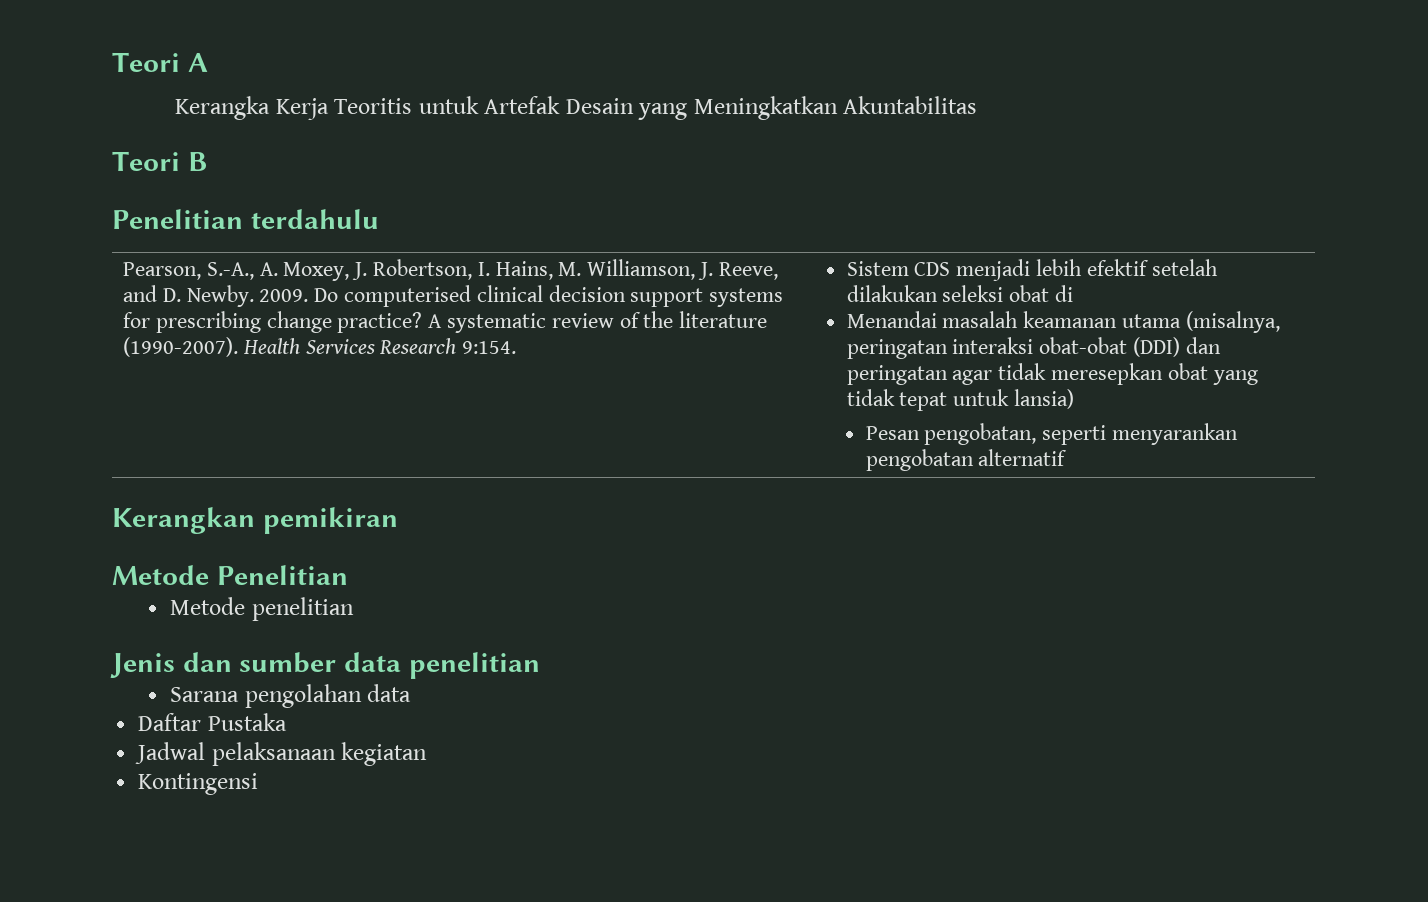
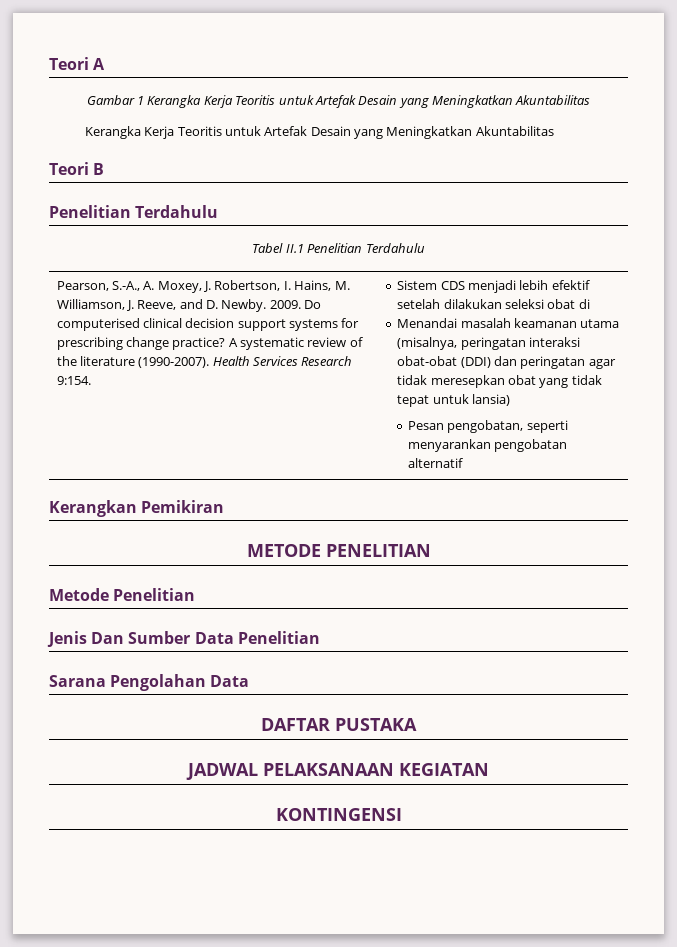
+ Gambar 1 Kerangka Kerja Teoritis untuk Artefak Desain yang Meningkatkan Akuntabilitas
  Teori B
- Penelitian terdahulu
+ Penelitian Terdahulu
+ Tabel II.1 Penelitian Terdahulu
- Kerangkan pemikiran
+ Kerangkan Pemikiran
+ METODE PENELITIAN
- Metode penelitian
- Jenis dan sumber data penelitian
- Sarana pengolahan data
- Daftar Pustaka
- Jadwal pelaksanaan kegiatan
- Kontingensi
+ Jenis Dan Sumber Data Penelitian
+ Sarana Pengolahan Data
+ DAFTAR PUSTAKA
+ JADWAL PELAKSANAAN KEGIATAN
+ KONTINGENSI

